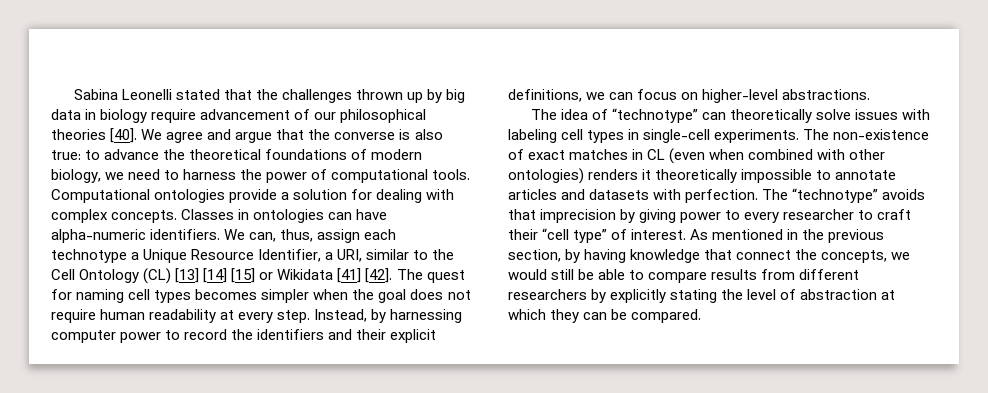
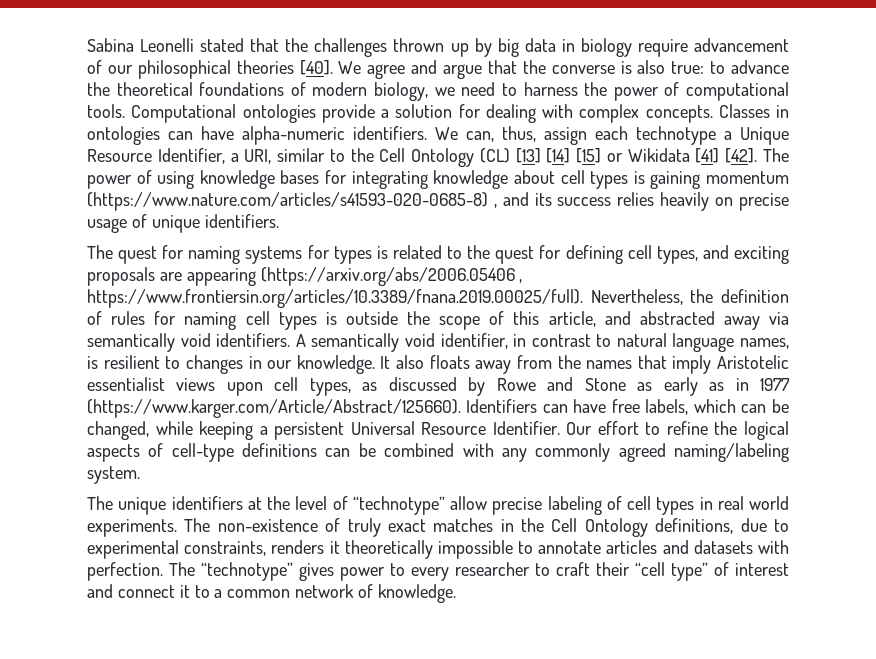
- The quest for naming cell types becomes simpler when the goal does not require human readability at every step. Instead, by harnessing computer power to record the identifiers and their explicit definitions, we can focus on higher-level abstractions.
- The idea of “technotype” can theoretically solve issues with labeling cell types in single-cell experiments.
+ The power of using knowledge bases for integrating knowledge about cell types is gaining momentum (https://www.nature.com/articles/s41593-020-0685-8) , and its success relies heavily on precise usage of unique identifiers.
+ The quest for naming systems for types is related to the quest for defining cell types, and exciting proposals are appearing (https://arxiv.org/abs/2006.05406 , https://www.frontiersin.org/articles/10.3389/fnana.2019.00025/full). Nevertheless, the definition of rules for naming cell types is outside the scope of this article, and abstracted away via semantically void identifiers. A semantically void identifier, in contrast to natural language names, is resilient to changes in our knowledge. It also floats away from the names that imply Aristotelic essentialist views upon cell types, as discussed by Rowe and Stone as early as in 1977 (https://www.karger.com/Article/Abstract/125660). Identifiers can have free labels, which can be changed, while keeping a persistent Universal Resource Identifier. Our effort to refine the logical aspects of cell-type definitions can be combined with any commonly agreed naming/labeling system.
+ The unique identifiers at the level of “technotype” allow precise labeling of cell types in real world experiments.
- The non-existence of exact matches in CL (even when combined with other ontologies) renders it theoretically impossible to annotate articles and datasets with perfection.
+ The non-existence of truly exact matches in the Cell Ontology definitions, due to experimental constraints, renders it theoretically impossible to annotate articles and datasets with perfection.
- The “technotype” avoids that imprecision by giving power to every researcher to craft their “cell type” of interest. As mentioned in the previous section, by having knowledge that connect the concepts, we would still be able to compare results from different researchers by explicitly stating the level of abstraction at which they can be compared.
+ The “technotype” gives power to every researcher to craft their “cell type” of interest and connect it to a common network of knowledge.

